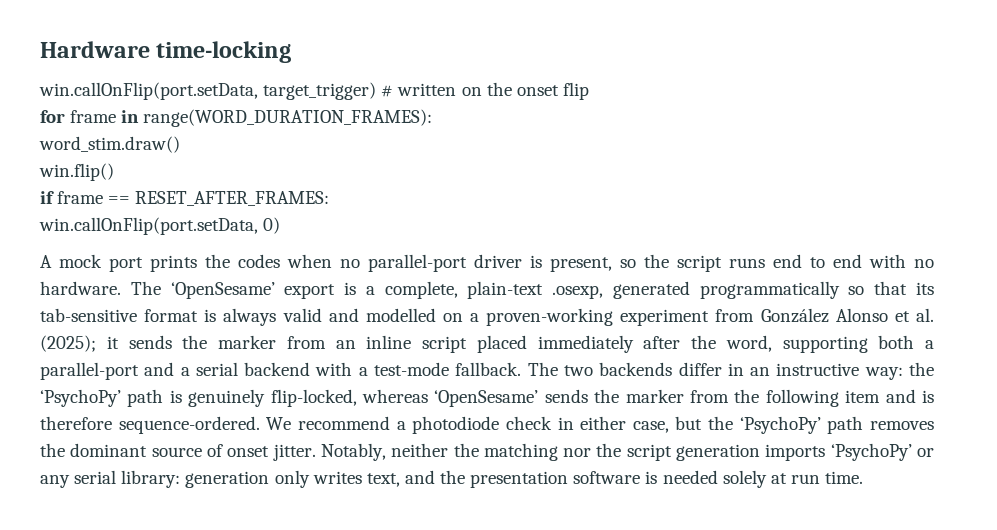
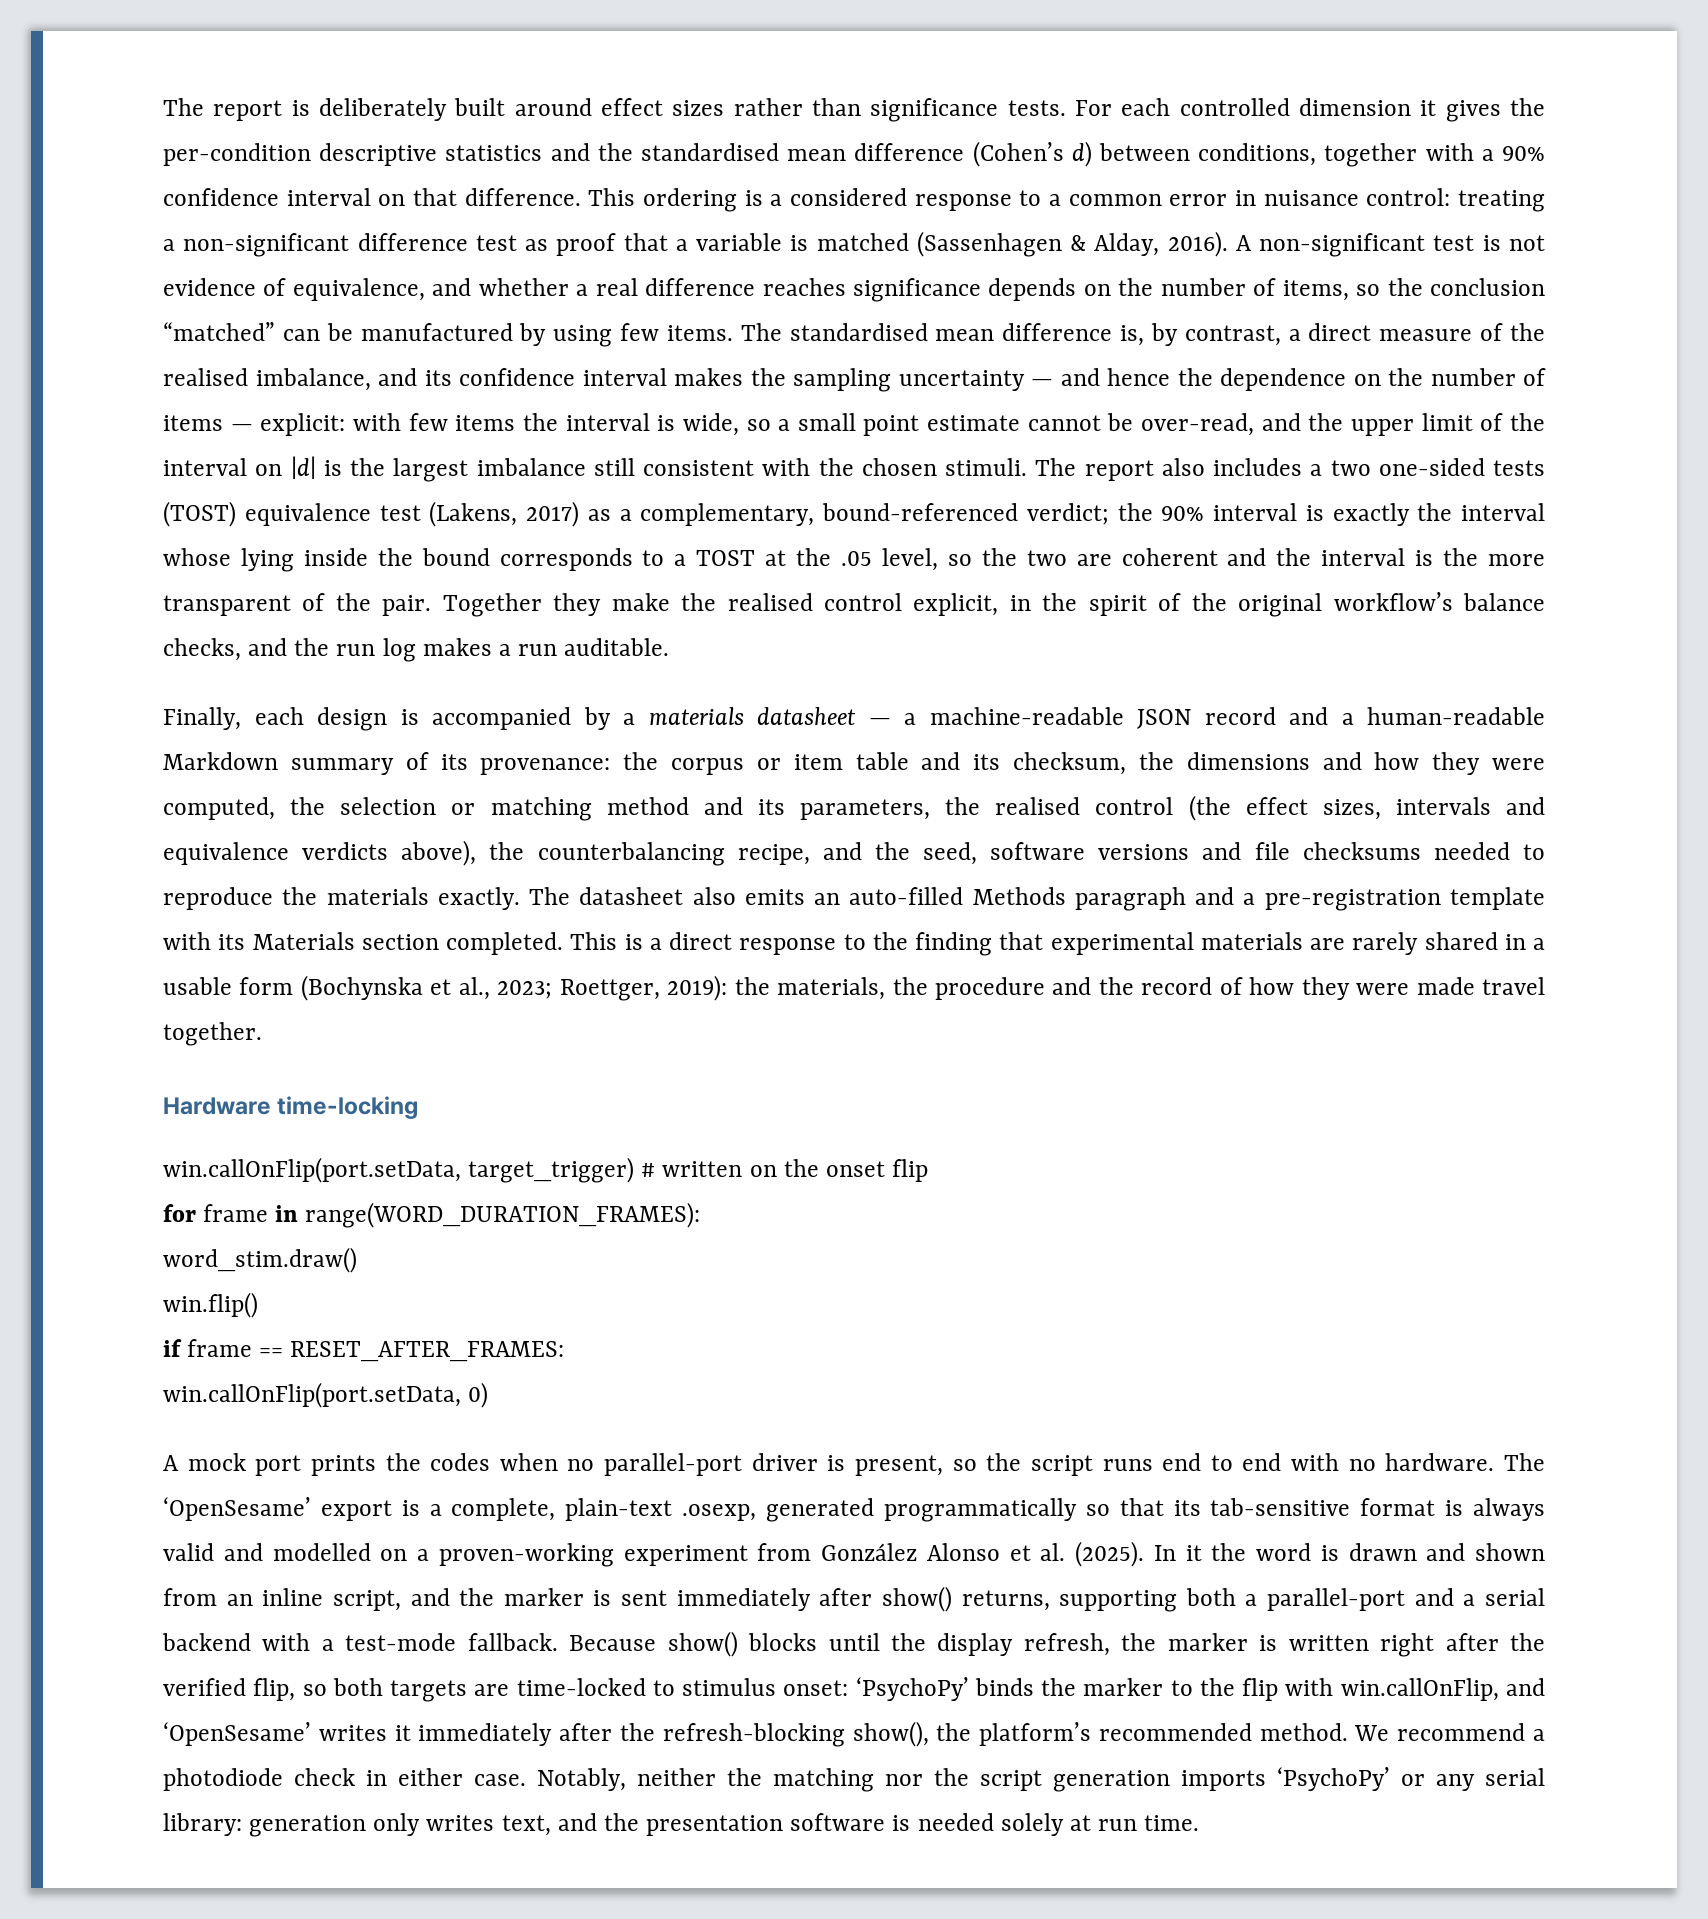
+ The report is deliberately built around effect sizes rather than significance tests. For each controlled dimension it gives the per-condition descriptive statistics and the standardised mean difference (Cohen’s d) between conditions, together with a 90% confidence interval on that difference. This ordering is a considered response to a common error in nuisance control: treating a non-significant difference test as proof that a variable is matched (Sassenhagen & Alday, 2016). A non-significant test is not evidence of equivalence, and whether a real difference reaches significance depends on the number of items, so the conclusion “matched” can be manufactured by using few items. The standardised mean difference is, by contrast, a direct measure of the realised imbalance, and its confidence interval makes the sampling uncertainty — and hence the dependence on the number of items — explicit: with few items the interval is wide, so a small point estimate cannot be over-read, and the upper limit of the interval on |d| is the largest imbalance still consistent with the chosen stimuli. The report also includes a two one-sided tests (TOST) equivalence test (Lakens, 2017) as a complementary, bound-referenced verdict; the 90% interval is exactly the interval whose lying inside the bound corresponds to a TOST at the .05 level, so the two are coherent and the interval is the more transparent of the pair. Together they make the realised control explicit, in the spirit of the original workflow’s balance checks, and the run log makes a run auditable.
+ Finally, each design is accompanied by a materials datasheet — a machine-readable JSON record and a human-readable Markdown summary of its provenance: the corpus or item table and its checksum, the dimensions and how they were computed, the selection or matching method and its parameters, the realised control (the effect sizes, intervals and equivalence verdicts above), the counterbalancing recipe, and the seed, software versions and file checksums needed to reproduce the materials exactly. The datasheet also emits an auto-filled Methods paragraph and a pre-registration template with its Materials section completed. This is a direct response to the finding that experimental materials are rarely shared in a usable form (Bochynska et al., 2023; Roettger, 2019): the materials, the procedure and the record of how they were made travel together.
- The ‘OpenSesame’ export is a complete, plain-text .osexp, generated programmatically so that its tab-sensitive format is always valid and modelled on a proven-working experiment from González Alonso et al. (2025); it sends the marker from an inline script placed immediately after the word, supporting both a parallel-port and a serial backend with a test-mode fallback.
+ The ‘OpenSesame’ export is a complete, plain-text .osexp, generated programmatically so that its tab-sensitive format is always valid and modelled on a proven-working experiment from González Alonso et al. (2025). In it the word is drawn and shown from an inline script, and the marker is sent immediately after show() returns, supporting both a parallel-port and a serial backend with a test-mode fallback.
- The two backends differ in an instructive way: the ‘PsychoPy’ path is genuinely flip-locked, whereas ‘OpenSesame’ sends the marker from the following item and is therefore sequence-ordered.
+ Because show() blocks until the display refresh, the marker is written right after the verified flip, so both targets are time-locked to stimulus onset: ‘PsychoPy’ binds the marker to the flip with win.callOnFlip, and ‘OpenSesame’ writes it immediately after the refresh-blocking show(), the platform’s recommended method.
- We recommend a photodiode check in either case, but the ‘PsychoPy’ path removes the dominant source of onset jitter.
+ We recommend a photodiode check in either case.

